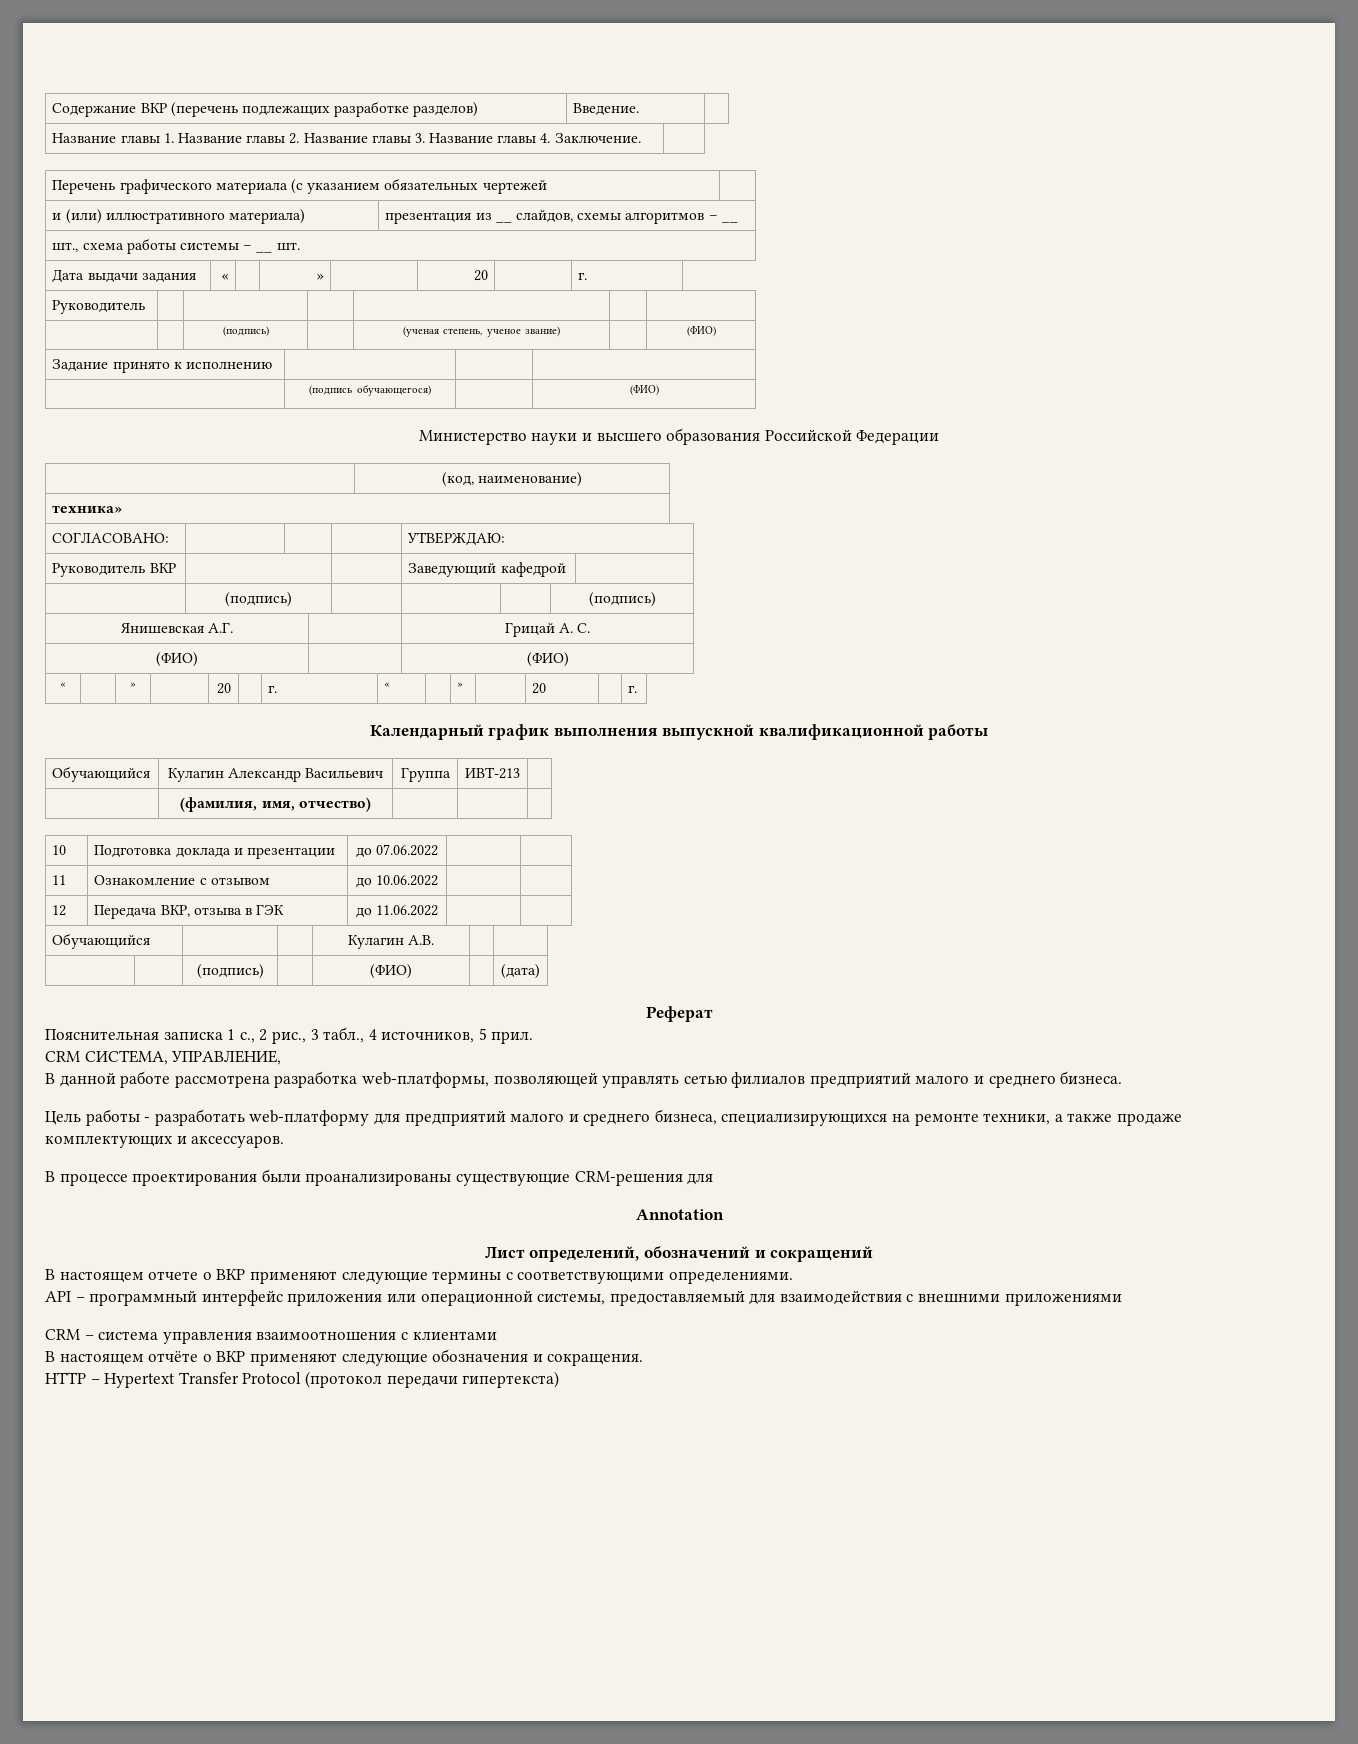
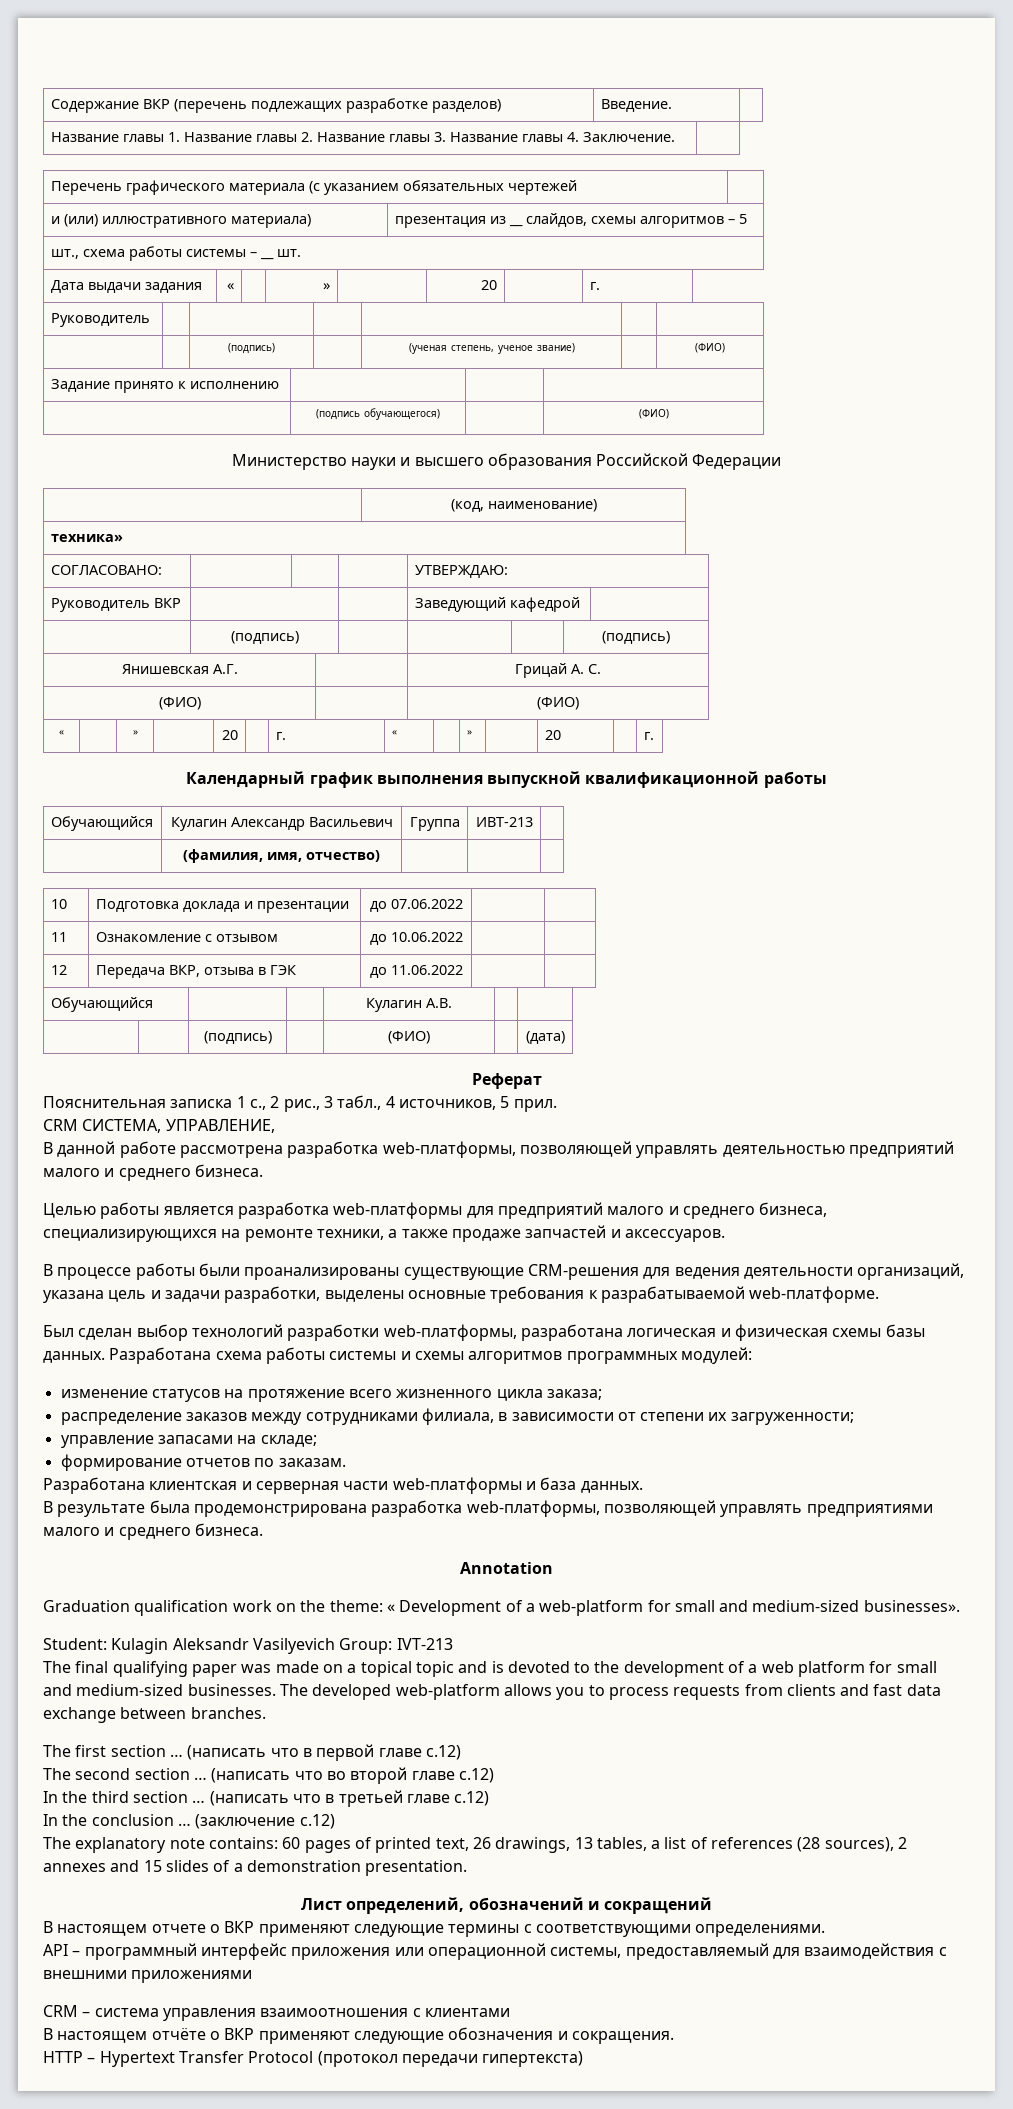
- и (или) иллюстративного материала) | презентация из __ слайдов, схемы алгоритмов – __
+ и (или) иллюстративного материала) | презентация из __ слайдов, схемы алгоритмов – 5
- В данной работе рассмотрена разработка web-платформы, позволяющей управлять сетью филиалов предприятий малого и среднего бизнеса.
+ В данной работе рассмотрена разработка web-платформы, позволяющей управлять деятельностью предприятий малого и среднего бизнеса.
- Цель работы - разработать web-платформу для предприятий малого и среднего бизнеса, специализирующихся на ремонте техники, а также продаже комплектующих и аксессуаров.
+ Целью работы является разработка web-платформы для предприятий малого и среднего бизнеса, специализирующихся на ремонте техники, а также продаже запчастей и аксессуаров.
- В процессе проектирования были проанализированы существующие CRM-решения для
+ В процессе работы были проанализированы существующие CRM-решения для ведения деятельности организаций, указана цель и задачи разработки, выделены основные требования к разрабатываемой web-платформе.
+ Был сделан выбор технологий разработки web-платформы, разработана логическая и физическая схемы базы данных. Разработана схема работы системы и схемы алгоритмов программных модулей:
+ изменение статусов на протяжение всего жизненного цикла заказа;
+ распределение заказов между сотрудниками филиала, в зависимости от степени их загруженности;
+ управление запасами на складе;
+ формирование отчетов по заказам.
+ Разработана клиентская и серверная части web-платформы и база данных.
+ В результате была продемонстрирована разработка web-платформы, позволяющей управлять предприятиями малого и среднего бизнеса.
  Annotation
+ Graduation qualification work on the theme: « Development of a web-platform for small and medium-sized businesses».
+ Student: Kulagin Aleksandr Vasilyevich Group: IVT-213
+ The final qualifying paper was made on a topical topic and is devoted to the development of a web platform for small and medium-sized businesses. The developed web-platform allows you to process requests from clients and fast data exchange between branches.
+ The first section … (написать что в первой главе с.12)
+ The second section … (написать что во второй главе с.12)
+ In the third section … (написать что в третьей главе с.12)
+ In the conclusion … (заключение с.12)
+ The explanatory note contains: 60 pages of printed text, 26 drawings, 13 tables, a list of references (28 sources), 2 annexes and 15 slides of a demonstration presentation.

